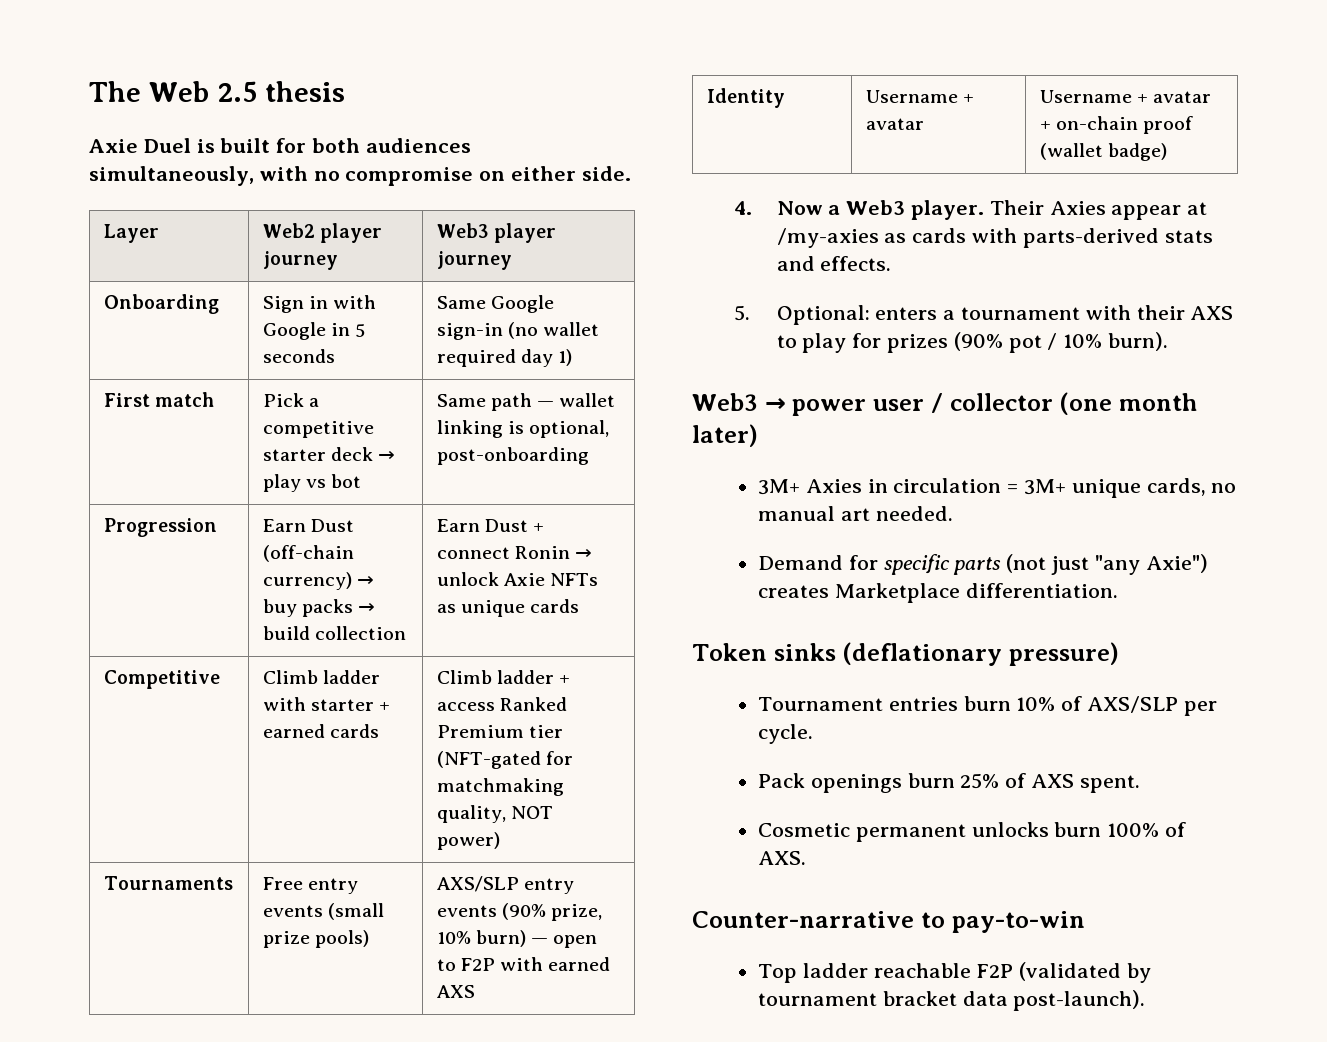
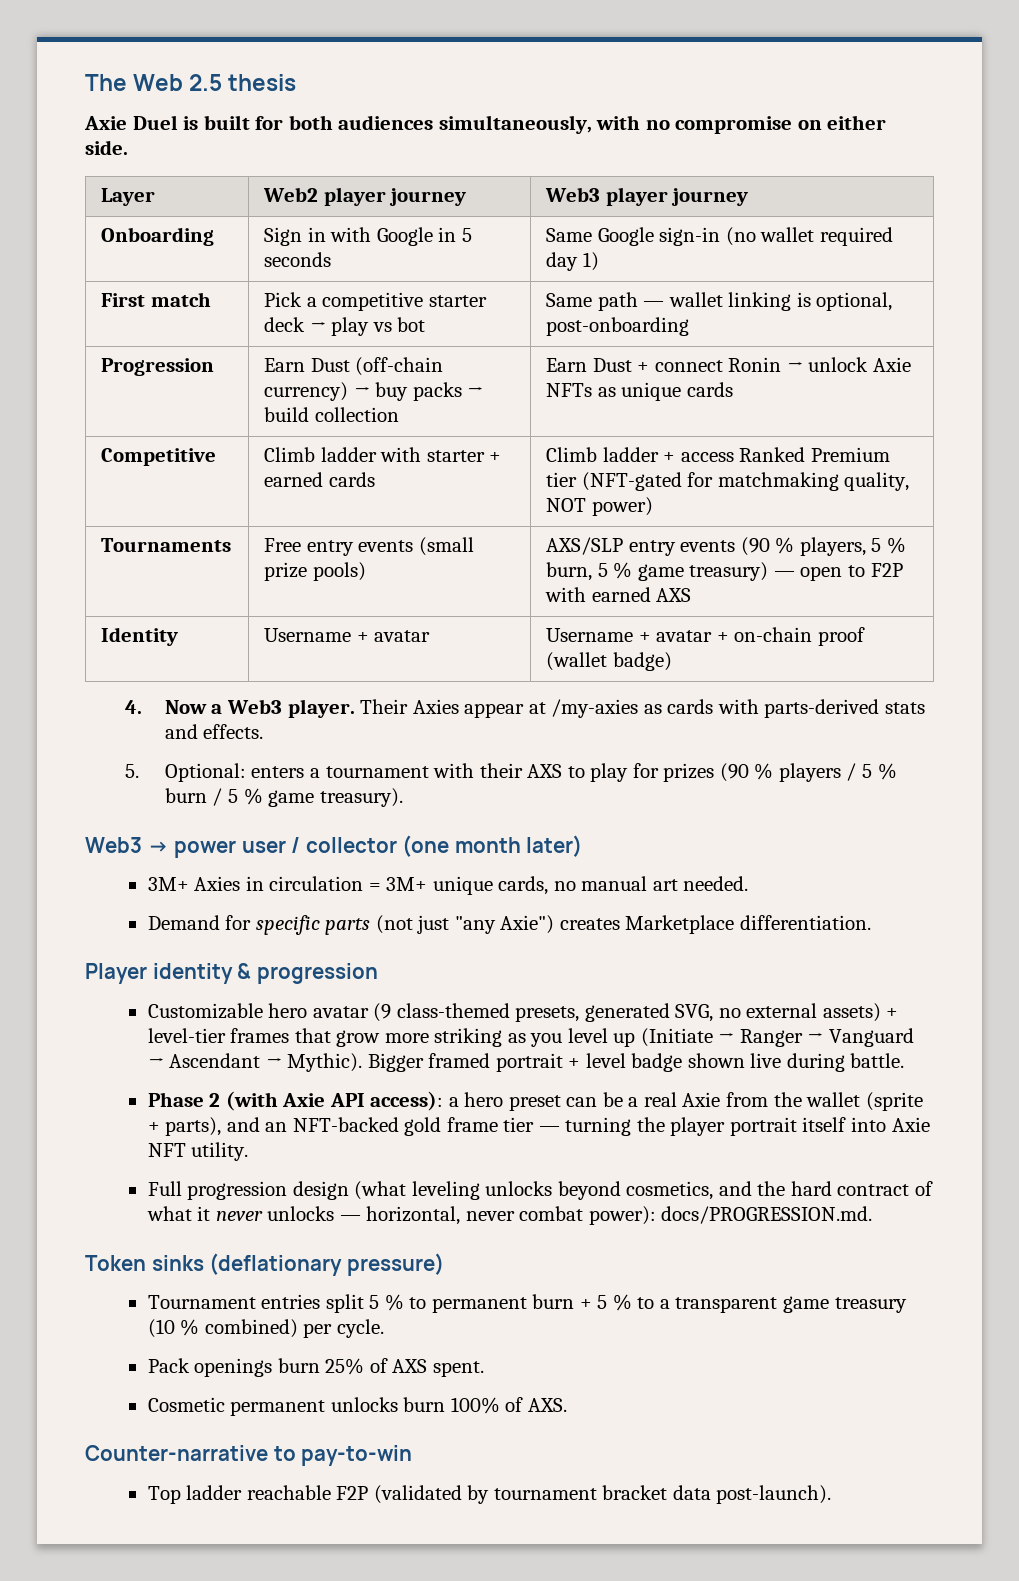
- Tournaments | Free entry events (small prize pools) | AXS/SLP entry events (90% prize, 10% burn) — open to F2P with earned AXS
+ Tournaments | Free entry events (small prize pools) | AXS/SLP entry events (90 % players, 5 % burn, 5 % game treasury) — open to F2P with earned AXS
- 5. Optional: enters a tournament with their AXS to play for prizes (90% pot / 10% burn).
+ 5. Optional: enters a tournament with their AXS to play for prizes (90 % players / 5 % burn / 5 % game treasury).
+ Player identity & progression
+ Customizable hero avatar (9 class-themed presets, generated SVG, no external assets) + level-tier frames that grow more striking as you level up (Initiate → Ranger → Vanguard → Ascendant → Mythic). Bigger framed portrait + level badge shown live during battle.
+ Phase 2 (with Axie API access): a hero preset can be a real Axie from the wallet (sprite + parts), and an NFT-backed gold frame tier — turning the player portrait itself into Axie NFT utility.
+ Full progression design (what leveling unlocks beyond cosmetics, and the hard contract of what it never unlocks — horizontal, never combat power): docs/PROGRESSION.md.
- Tournament entries burn 10% of AXS/SLP per cycle.
+ Tournament entries split 5 % to permanent burn + 5 % to a transparent game treasury (10 % combined) per cycle.

